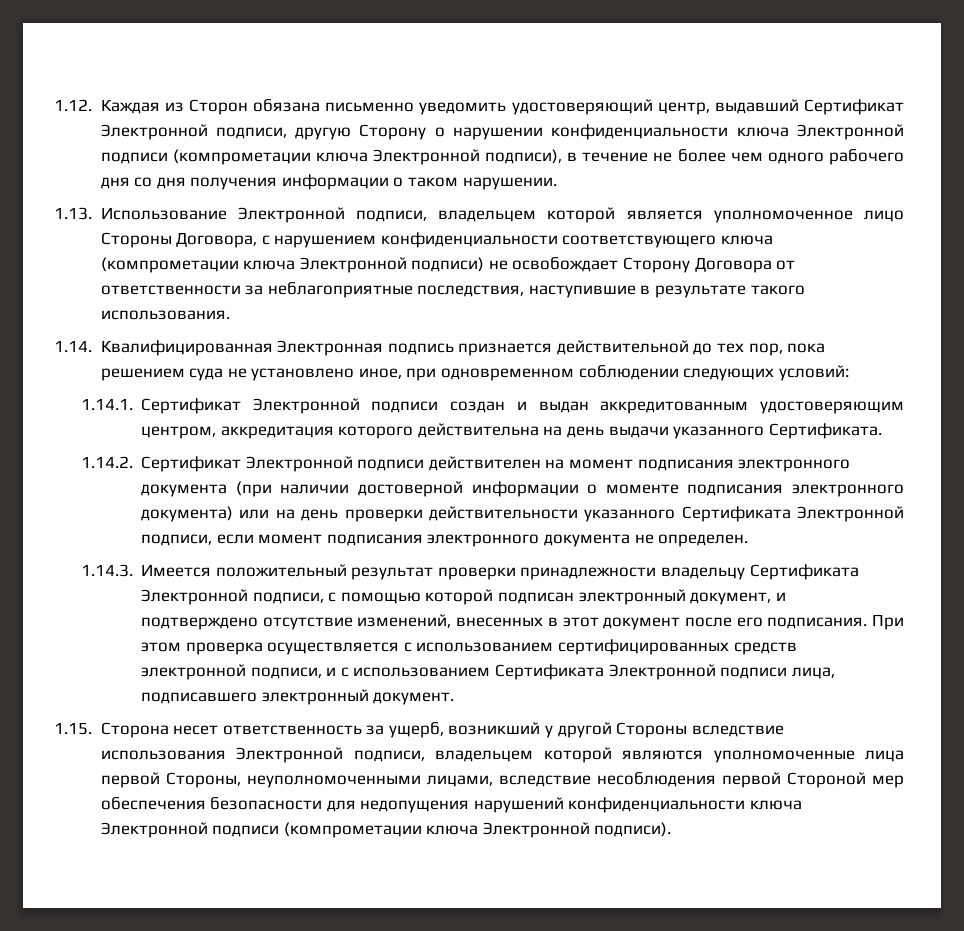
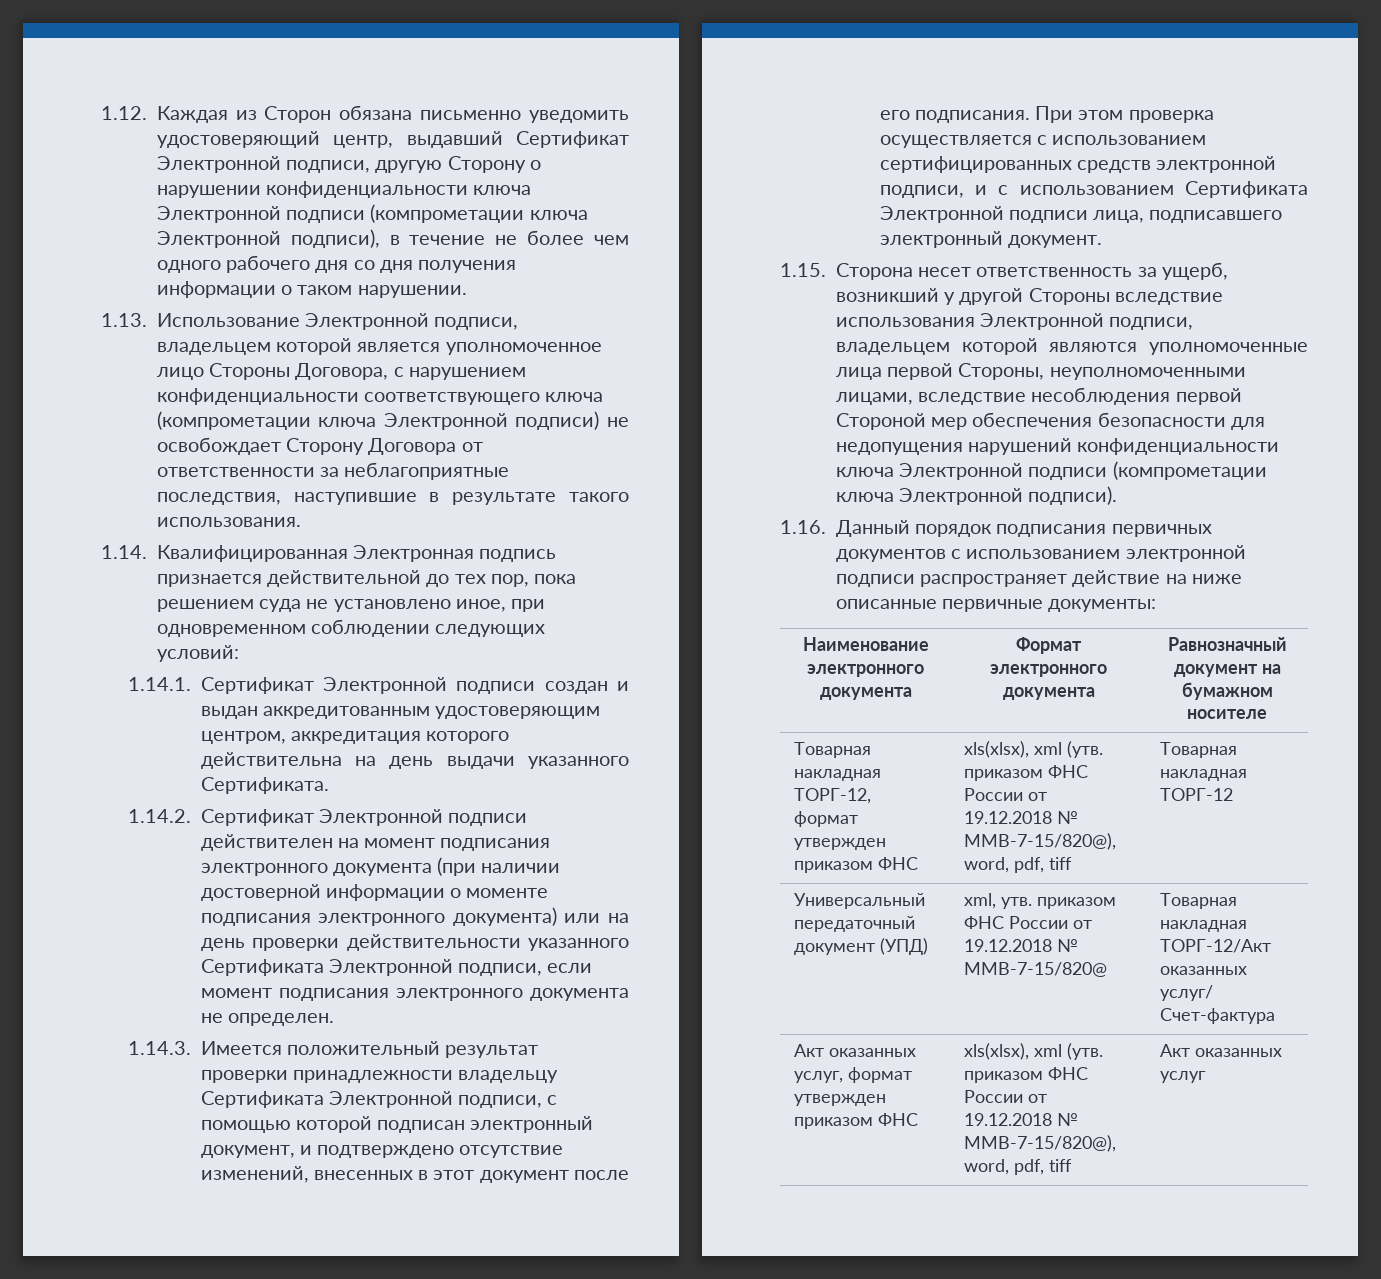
+ 1.16. Данный порядок подписания первичных документов с использованием электронной подписи распространяет действие на ниже описанные первичные документы:
+ Наименование электронного документа | Формат электронного документа | Равнозначный документ на бумажном носителе
+ Товарная накладная ТОРГ-12, формат утвержден приказом ФНС | xls(xlsx), xml (утв. приказом ФНС России от 19.12.2018 № ММВ-7-15/820@), word, pdf, tiff | Товарная накладная ТОРГ-12
+ Универсальный передаточный документ (УПД) | xml, утв. приказом ФНС России от 19.12.2018 № ММВ-7-15/820@ | Товарная накладная ТОРГ-12/Акт оказанных услуг/ Счет-фактура
+ Акт оказанных услуг, формат утвержден приказом ФНС | xls(xlsx), xml (утв. приказом ФНС России от 19.12.2018 № ММВ-7-15/820@), word, pdf, tiff | Акт оказанных услуг

